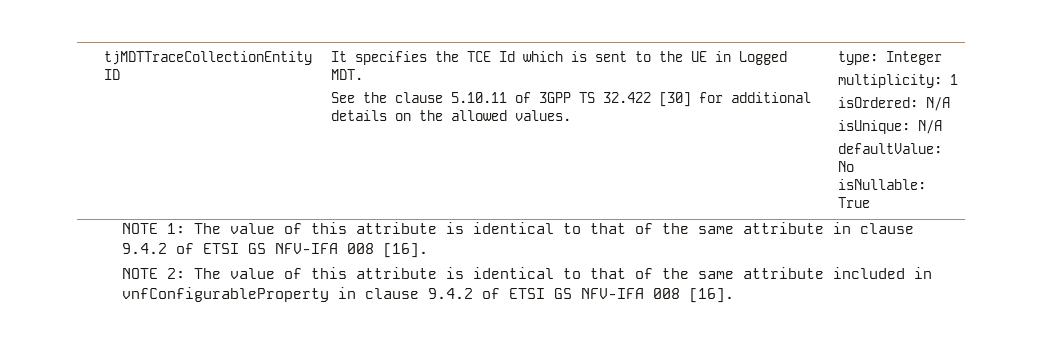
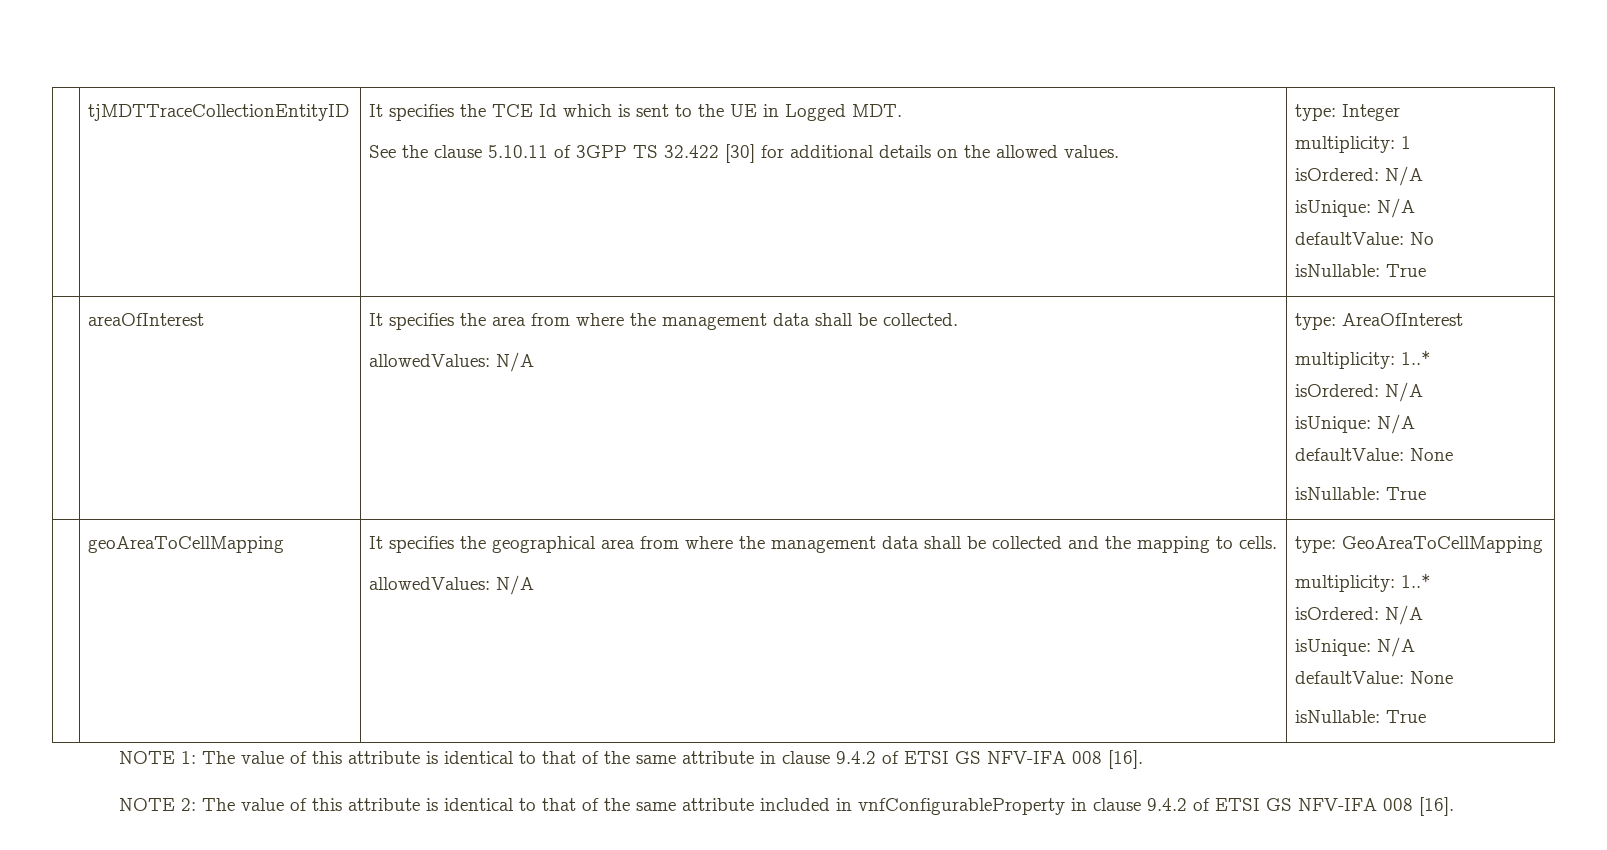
+ | areaOfInterest | It specifies the area from where the management data shall be collected.
+ allowedValues: N/A | type: AreaOfInterest
+ multiplicity: 1..*
+ isOrdered: N/A
+ isUnique: N/A
+ defaultValue: None
+ isNullable: True
+ | geoAreaToCellMapping | It specifies the geographical area from where the management data shall be collected and the mapping to cells.
+ allowedValues: N/A | type: GeoAreaToCellMapping
+ multiplicity: 1..*
+ isOrdered: N/A
+ isUnique: N/A
+ defaultValue: None
+ isNullable: True

